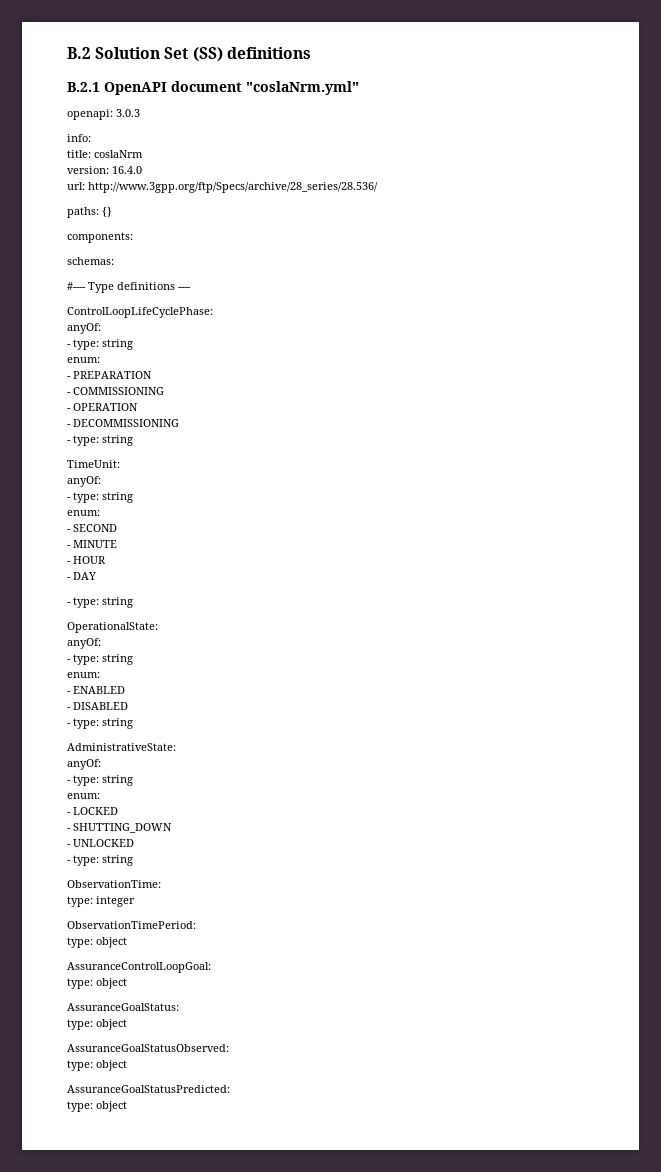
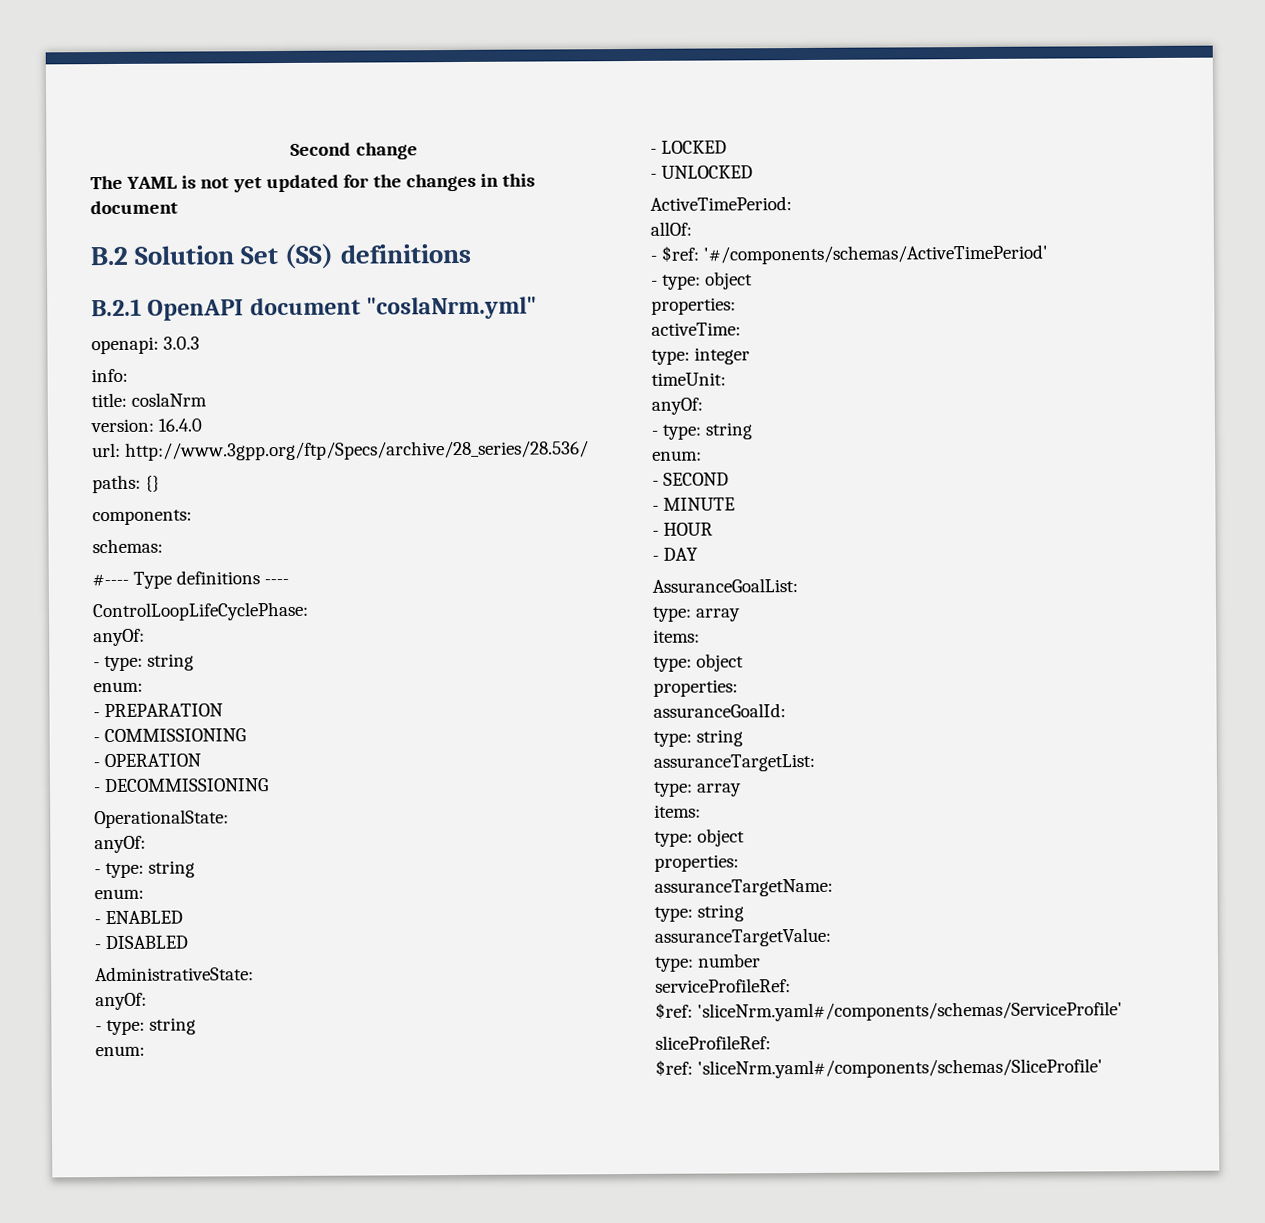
+ Second change
+ The YAML is not yet updated for the changes in this document
  - DECOMMISSIONING
+ OperationalState:
+ anyOf:
  - type: string
- TimeUnit:
+ enum:
+ - ENABLED
+ - DISABLED
+ AdministrativeState:
+ anyOf:
+ - type: string
+ enum:
+ - LOCKED
+ - UNLOCKED
+ ActiveTimePeriod:
+ allOf:
+ - $ref: '#/components/schemas/ActiveTimePeriod'
+ - type: object
+ properties:
+ activeTime:
+ type: integer
+ timeUnit:
  - DAY
- - type: string
- OperationalState:
- anyOf:
- - type: string
- enum:
- - ENABLED
- - DISABLED
- - type: string
- AdministrativeState:
- anyOf:
- - type: string
- enum:
- - LOCKED
- - SHUTTING_DOWN
- - UNLOCKED
- - type: string
- ObservationTime:
- type: integer
- ObservationTimePeriod:
+ AssuranceGoalList:
+ type: array
+ items:
  type: object
- AssuranceControlLoopGoal:
+ properties:
+ assuranceGoalId:
+ type: string
+ assuranceTargetList:
+ type: array
+ items:
  type: object
- AssuranceGoalStatus:
- type: object
- AssuranceGoalStatusObserved:
- type: object
- AssuranceGoalStatusPredicted:
- type: object
+ properties:
+ assuranceTargetName:
+ type: string
+ assuranceTargetValue:
+ type: number
+ serviceProfileRef:
+ $ref: 'sliceNrm.yaml#/components/schemas/ServiceProfile'
+ sliceProfileRef:
+ $ref: 'sliceNrm.yaml#/components/schemas/SliceProfile'

